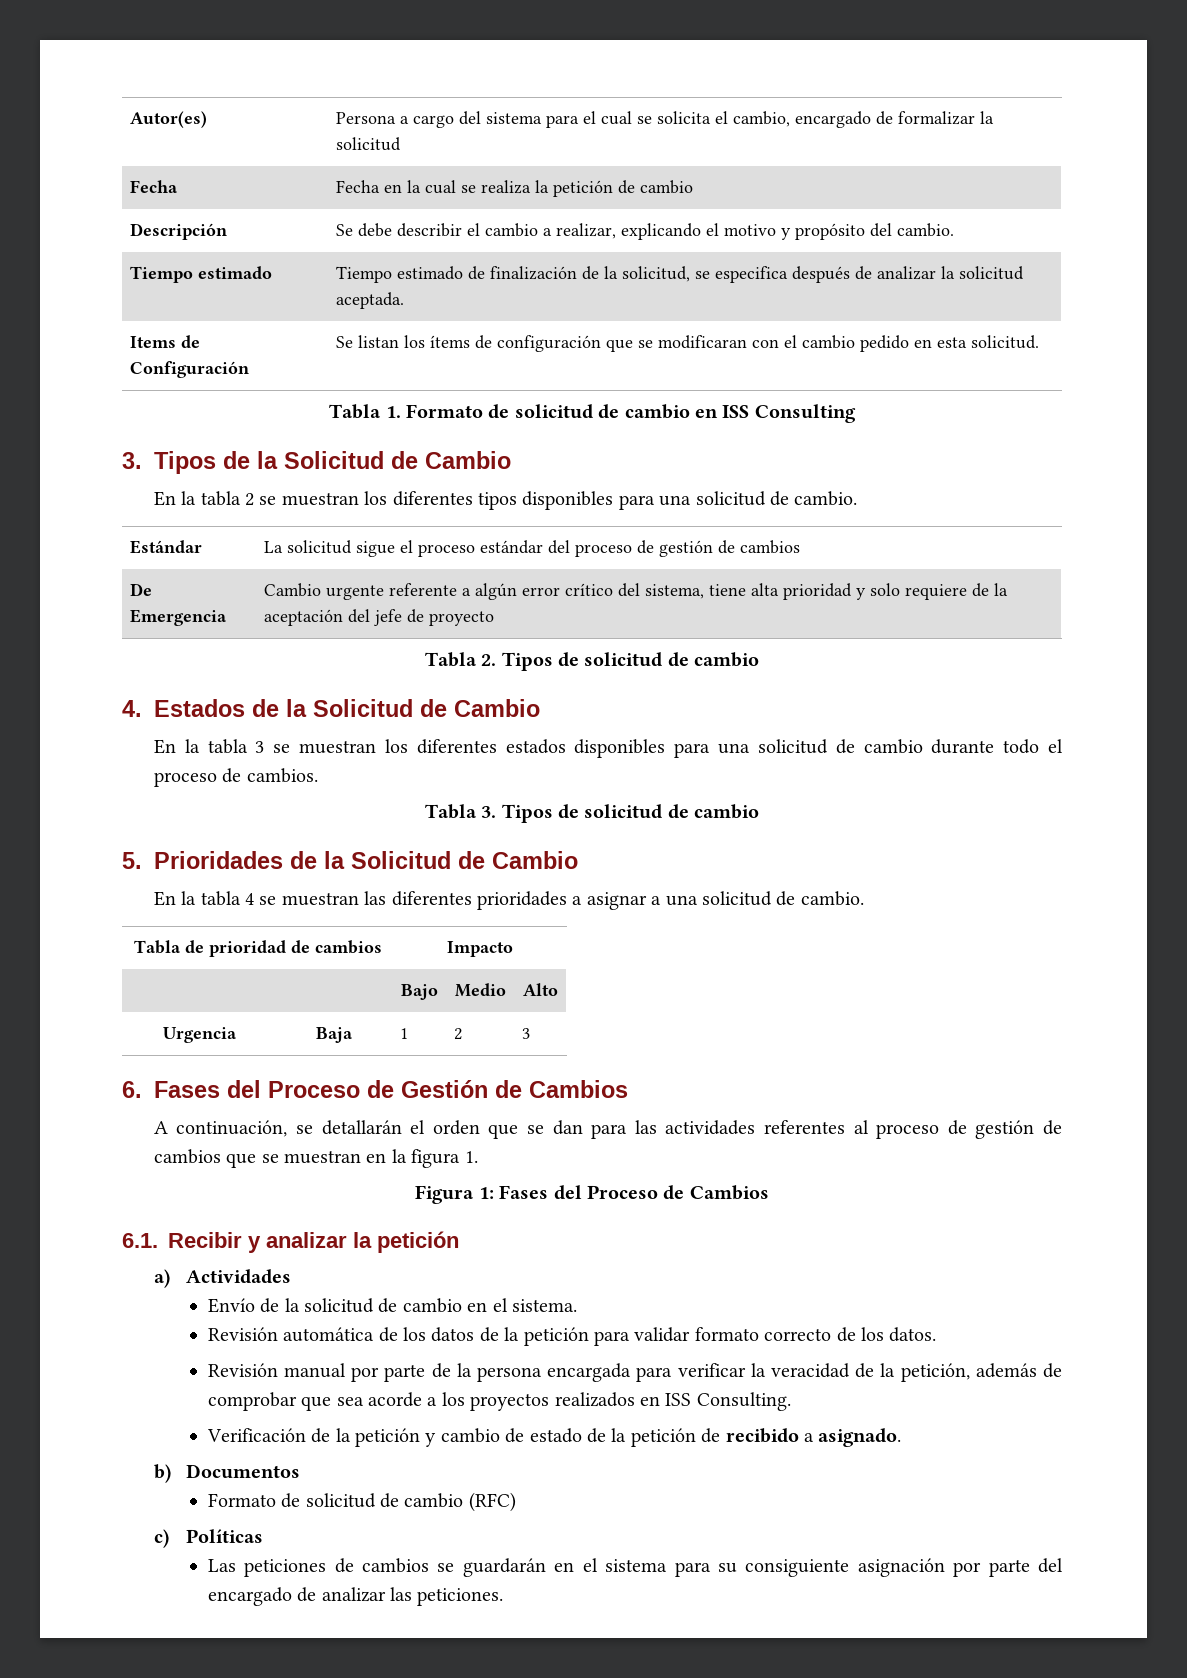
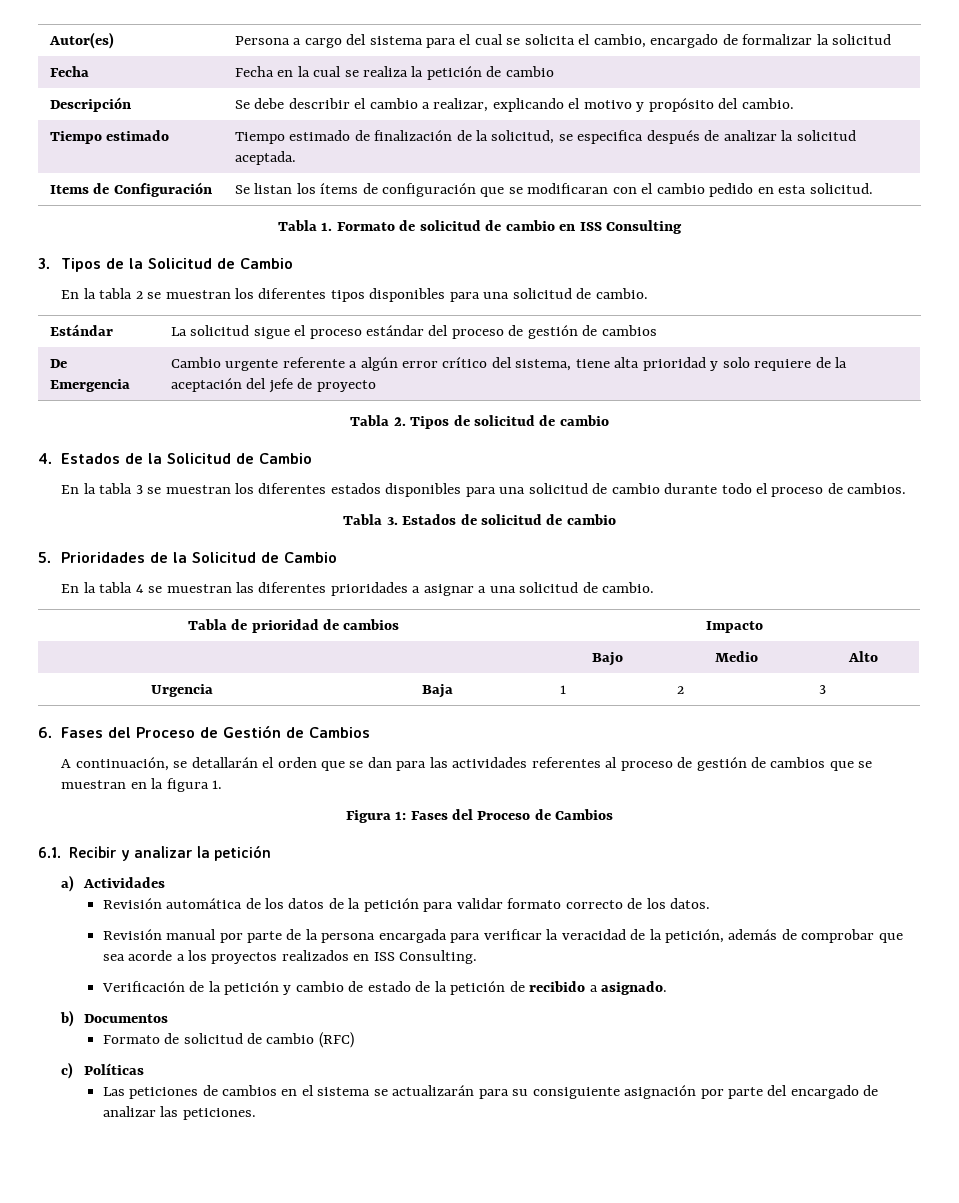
- Tabla 3. Tipos de solicitud de cambio
+ Tabla 3. Estados de solicitud de cambio
- Envío de la solicitud de cambio en el sistema.
- Las peticiones de cambios se guardarán en el sistema para su consiguiente asignación por parte del encargado de analizar las peticiones.
+ Las peticiones de cambios en el sistema se actualizarán para su consiguiente asignación por parte del encargado de analizar las peticiones.

